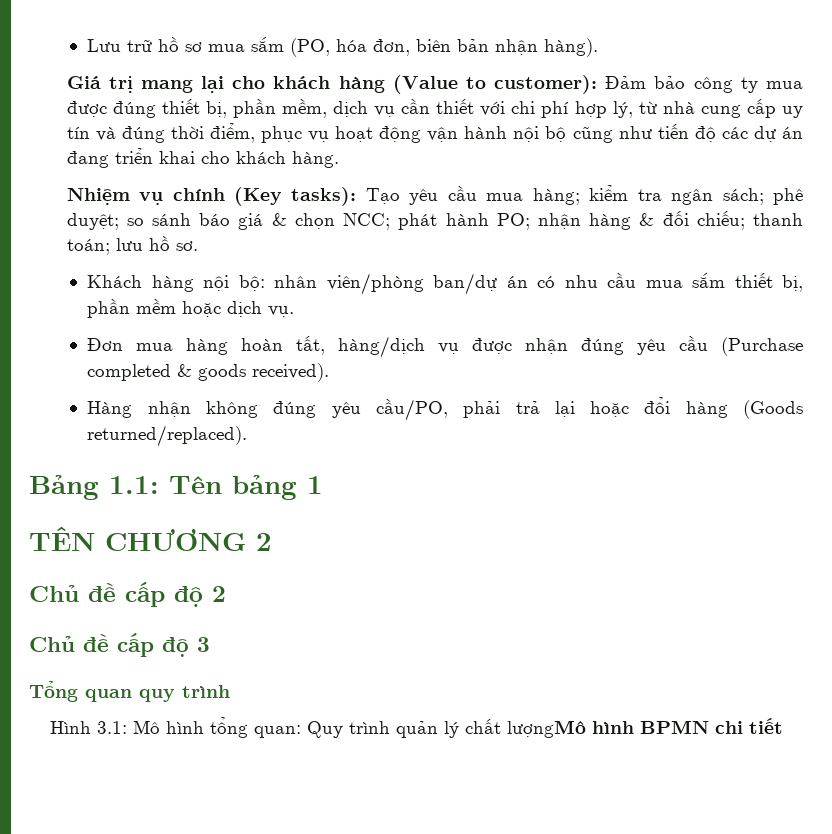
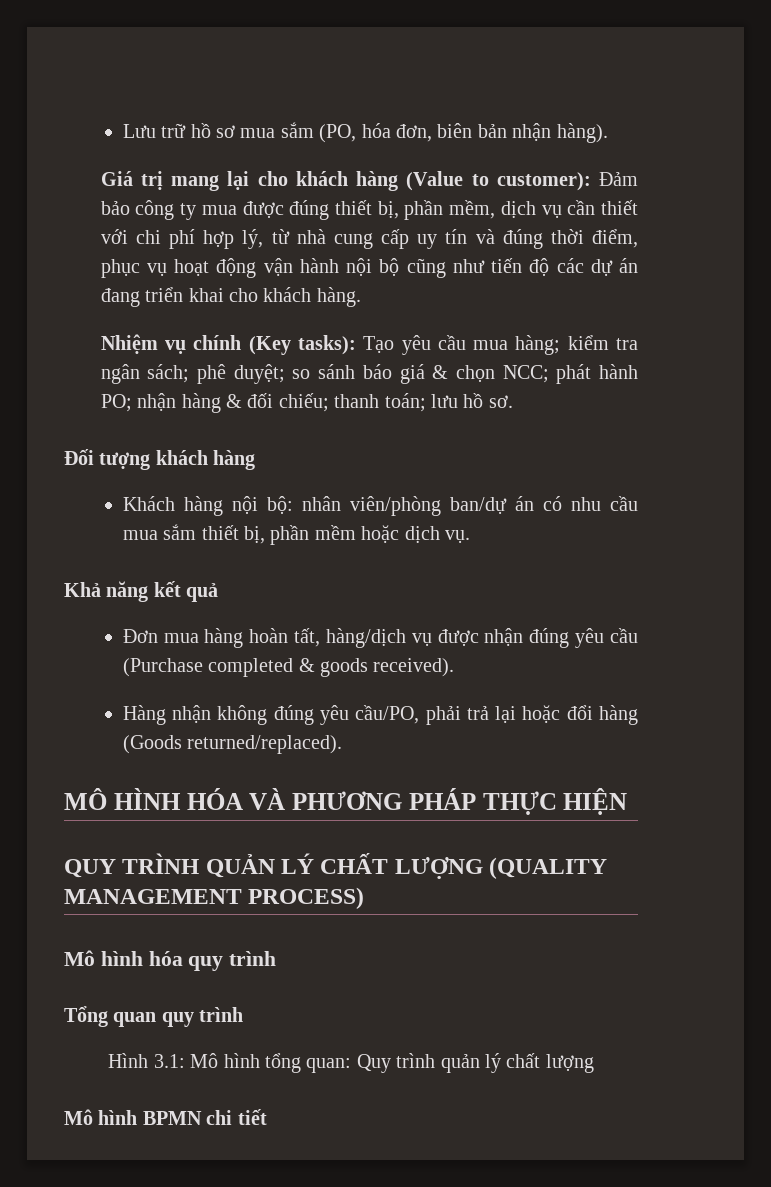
+ Đối tượng khách hàng
+ Khả năng kết quả
- Bảng 1.1: Tên bảng 1
- TÊN CHƯƠNG 2
- Chủ đề cấp độ 2
- Chủ đề cấp độ 3
+ MÔ HÌNH HÓA VÀ PHƯƠNG PHÁP THỰC HIỆN
+ QUY TRÌNH QUẢN LÝ CHẤT LƯỢNG (QUALITY MANAGEMENT PROCESS)
+ Mô hình hóa quy trình
- Hình 3.1: Mô hình tổng quan: Quy trình quản lý chất lượngMô hình BPMN chi tiết
+ Hình 3.1: Mô hình tổng quan: Quy trình quản lý chất lượng
+ Mô hình BPMN chi tiết

